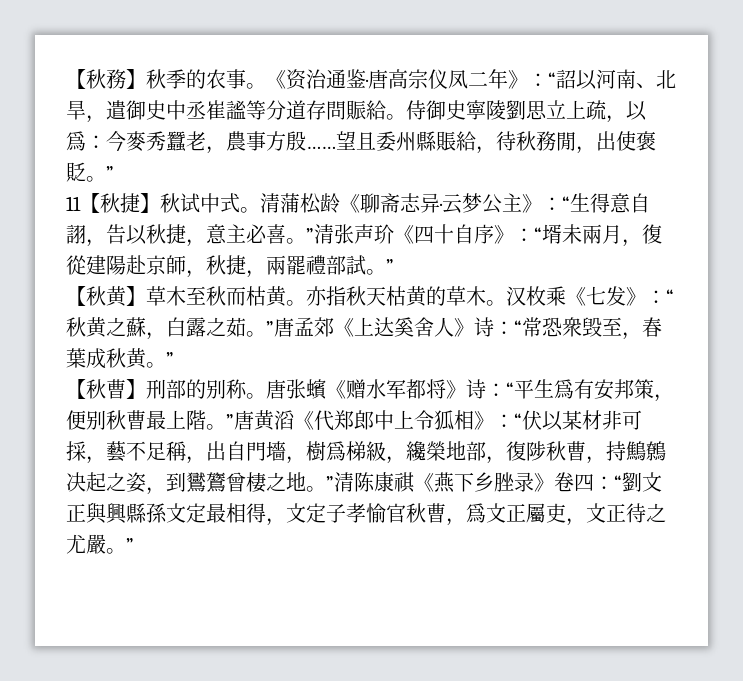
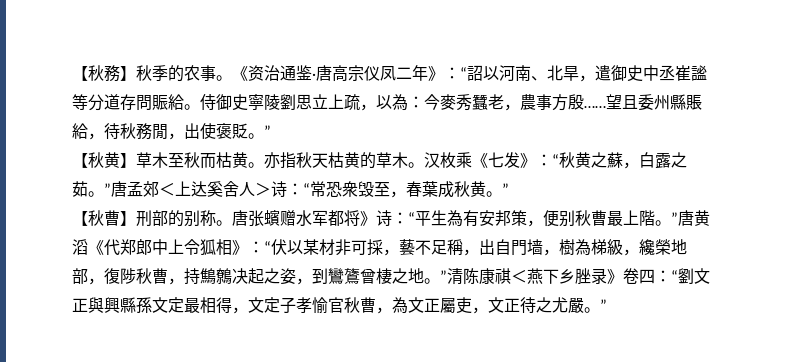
- 侍御史寧陵劉思立上疏，以爲：今麥秀蠶老，農事方殷……
+ 侍御史寧陵劉思立上疏，以為：今麥秀蠶老，農事方殷……
- 11【秋捷】秋试中式。清蒲松龄《聊斋志异·云梦公主》：“生得意自詡，告以秋捷，意主必喜。”清张声玠《四十自序》：“壻未兩月，復從建陽赴京師，秋捷，兩罷禮部試。”
- 汉枚乘《七发》：“秋黄之蘇，白露之茹。”唐孟郊《上达奚舍人》诗：“常恐衆毁至，春葉成秋黄。”
+ 汉枚乘《七发》：“秋黄之蘇，白露之茹。”唐孟郊＜上达奚舍人＞诗：“常恐衆毁至，春葉成秋黄。”
- 唐张蠙《赠水军都将》诗：
+ 唐张蠙赠水军都将》诗：
- “平生爲有安邦策，便别秋曹最上階。”唐黄滔《代郑郎中上令狐相》：
+ “平生為有安邦策，便别秋曹最上階。”唐黄滔《代郑郎中上令狐相》：
- “伏以某材非可採，藝不足稱，出自門墻，樹爲梯級，纔榮地部，復陟秋曹，持鷦鷯决起之姿，到鸑鷟曾棲之地。”清陈康祺《燕下乡脞录》卷四：
+ “伏以某材非可採，藝不足稱，出自門墙，樹為梯級，纔榮地部，復陟秋曹，持鷦鷯决起之姿，到鸞鷟曾棲之地。”清陈康祺＜燕下乡脞录》卷四：
- “劉文正與興縣孫文定最相得，文定子孝愉官秋曹，爲文正屬吏，文正待之尤嚴。”
+ “劉文正與興縣孫文定最相得，文定子孝愉官秋曹，為文正屬吏，文正待之尤嚴。”

